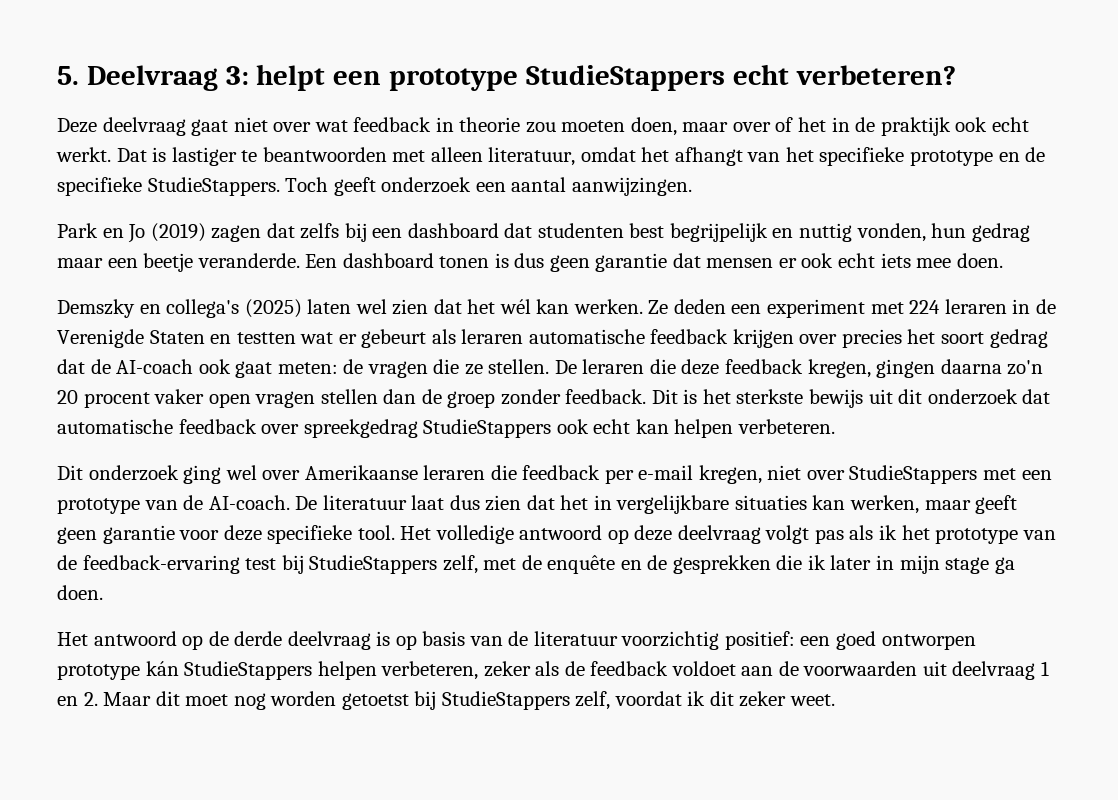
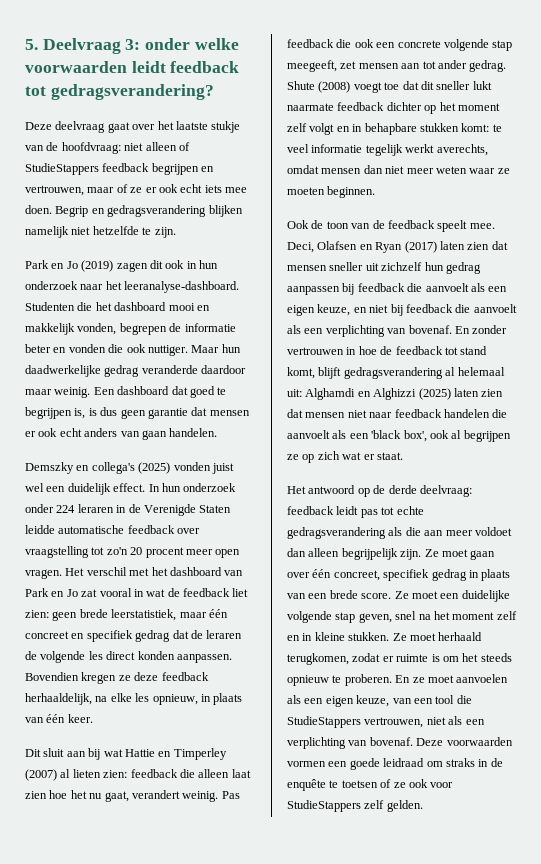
- 5. Deelvraag 3: helpt een prototype StudieStappers echt verbeteren?
- Deze deelvraag gaat niet over wat feedback in theorie zou moeten doen, maar over of het in de praktijk ook echt werkt. Dat is lastiger te beantwoorden met alleen literatuur, omdat het afhangt van het specifieke prototype en de specifieke StudieStappers. Toch geeft onderzoek een aantal aanwijzingen.
+ 5. Deelvraag 3: onder welke voorwaarden leidt feedback tot gedragsverandering?
+ Deze deelvraag gaat over het laatste stukje van de hoofdvraag: niet alleen of StudieStappers feedback begrijpen en vertrouwen, maar of ze er ook echt iets mee doen. Begrip en gedragsverandering blijken namelijk niet hetzelfde te zijn.
- Park en Jo (2019) zagen dat zelfs bij een dashboard dat studenten best begrijpelijk en nuttig vonden, hun gedrag maar een beetje veranderde. Een dashboard tonen is dus geen garantie dat mensen er ook echt iets mee doen.
+ Park en Jo (2019) zagen dit ook in hun onderzoek naar het leeranalyse-dashboard. Studenten die het dashboard mooi en makkelijk vonden, begrepen de informatie beter en vonden die ook nuttiger. Maar hun daadwerkelijke gedrag veranderde daardoor maar weinig. Een dashboard dat goed te begrijpen is, is dus geen garantie dat mensen er ook echt anders van gaan handelen.
- Demszky en collega's (2025) laten wel zien dat het wél kan werken. Ze deden een experiment met 224 leraren in de Verenigde Staten en testten wat er gebeurt als leraren automatische feedback krijgen over precies het soort gedrag dat de AI-coach ook gaat meten: de vragen die ze stellen. De leraren die deze feedback kregen, gingen daarna zo'n 20 procent vaker open vragen stellen dan de groep zonder feedback. Dit is het sterkste bewijs uit dit onderzoek dat automatische feedback over spreekgedrag StudieStappers ook echt kan helpen verbeteren.
- Dit onderzoek ging wel over Amerikaanse leraren die feedback per e-mail kregen, niet over StudieStappers met een prototype van de AI-coach. De literatuur laat dus zien dat het in vergelijkbare situaties kan werken, maar geeft geen garantie voor deze specifieke tool. Het volledige antwoord op deze deelvraag volgt pas als ik het prototype van de feedback-ervaring test bij StudieStappers zelf, met de enquête en de gesprekken die ik later in mijn stage ga doen.
+ Demszky en collega's (2025) vonden juist wel een duidelijk effect. In hun onderzoek onder 224 leraren in de Verenigde Staten leidde automatische feedback over vraagstelling tot zo'n 20 procent meer open vragen. Het verschil met het dashboard van Park en Jo zat vooral in wat de feedback liet zien: geen brede leerstatistiek, maar één concreet en specifiek gedrag dat de leraren de volgende les direct konden aanpassen. Bovendien kregen ze deze feedback herhaaldelijk, na elke les opnieuw, in plaats van één keer.
+ Dit sluit aan bij wat Hattie en Timperley (2007) al lieten zien: feedback die alleen laat zien hoe het nu gaat, verandert weinig. Pas feedback die ook een concrete volgende stap meegeeft, zet mensen aan tot ander gedrag. Shute (2008) voegt toe dat dit sneller lukt naarmate feedback dichter op het moment zelf volgt en in behapbare stukken komt: te veel informatie tegelijk werkt averechts, omdat mensen dan niet meer weten waar ze moeten beginnen.
+ Ook de toon van de feedback speelt mee. Deci, Olafsen en Ryan (2017) laten zien dat mensen sneller uit zichzelf hun gedrag aanpassen bij feedback die aanvoelt als een eigen keuze, en niet bij feedback die aanvoelt als een verplichting van bovenaf. En zonder vertrouwen in hoe de feedback tot stand komt, blijft gedragsverandering al helemaal uit: Alghamdi en Alghizzi (2025) laten zien dat mensen niet naar feedback handelen die aanvoelt als een 'black box', ook al begrijpen ze op zich wat er staat.
- Het antwoord op de derde deelvraag is op basis van de literatuur voorzichtig positief: een goed ontworpen prototype kán StudieStappers helpen verbeteren, zeker als de feedback voldoet aan de voorwaarden uit deelvraag 1 en 2. Maar dit moet nog worden getoetst bij StudieStappers zelf, voordat ik dit zeker weet.
+ Het antwoord op de derde deelvraag: feedback leidt pas tot echte gedragsverandering als die aan meer voldoet dan alleen begrijpelijk zijn. Ze moet gaan over één concreet, specifiek gedrag in plaats van een brede score. Ze moet een duidelijke volgende stap geven, snel na het moment zelf en in kleine stukken. Ze moet herhaald terugkomen, zodat er ruimte is om het steeds opnieuw te proberen. En ze moet aanvoelen als een eigen keuze, van een tool die StudieStappers vertrouwen, niet als een verplichting van bovenaf. Deze voorwaarden vormen een goede leidraad om straks in de enquête te toetsen of ze ook voor StudieStappers zelf gelden.

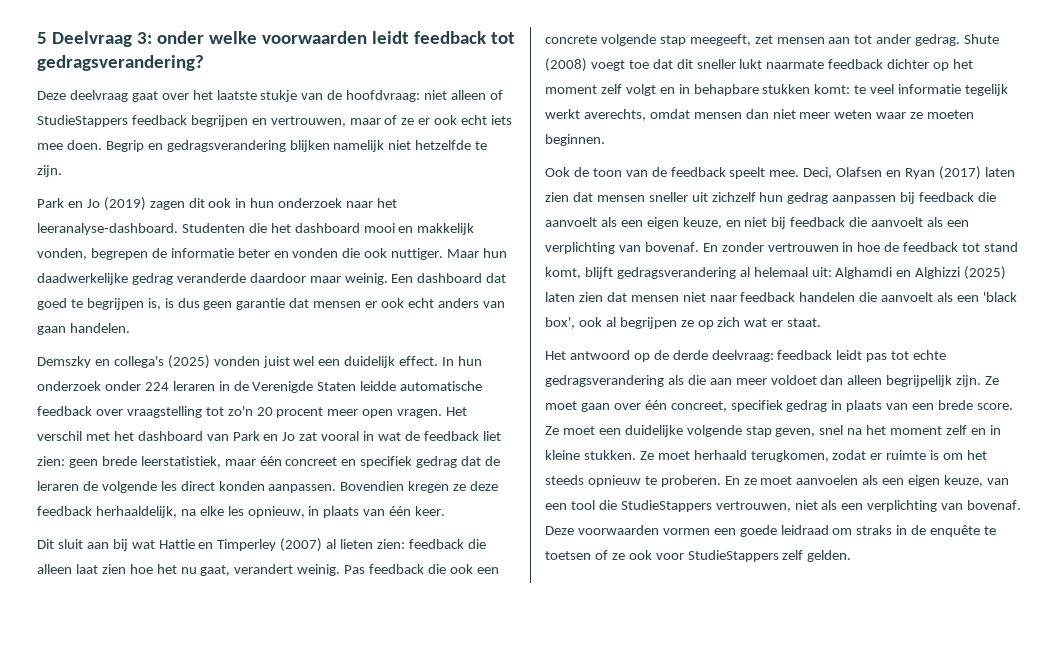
- 5. Deelvraag 3: onder welke voorwaarden leidt feedback tot gedragsverandering?
+ 5 Deelvraag 3: onder welke voorwaarden leidt feedback tot gedragsverandering?

